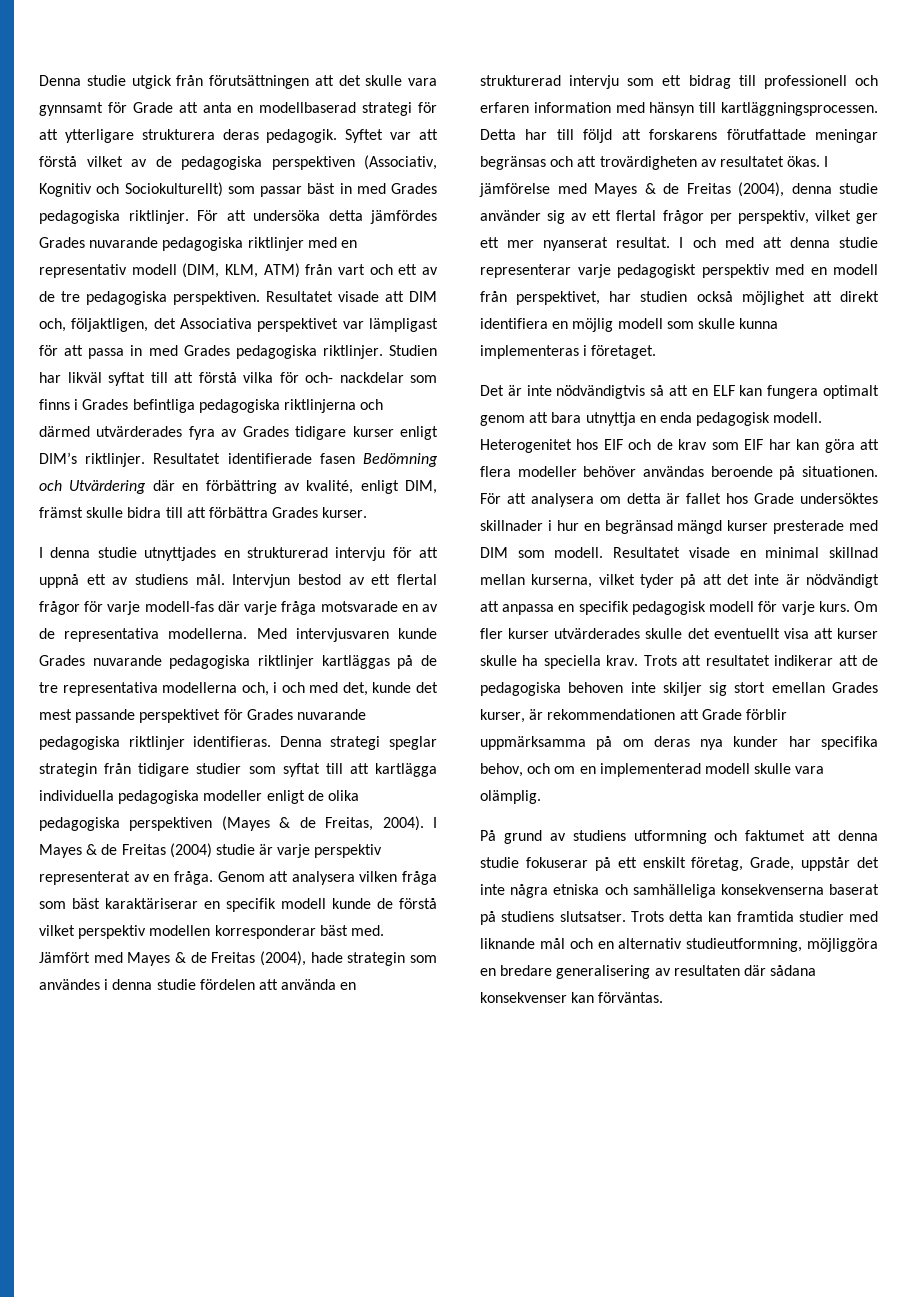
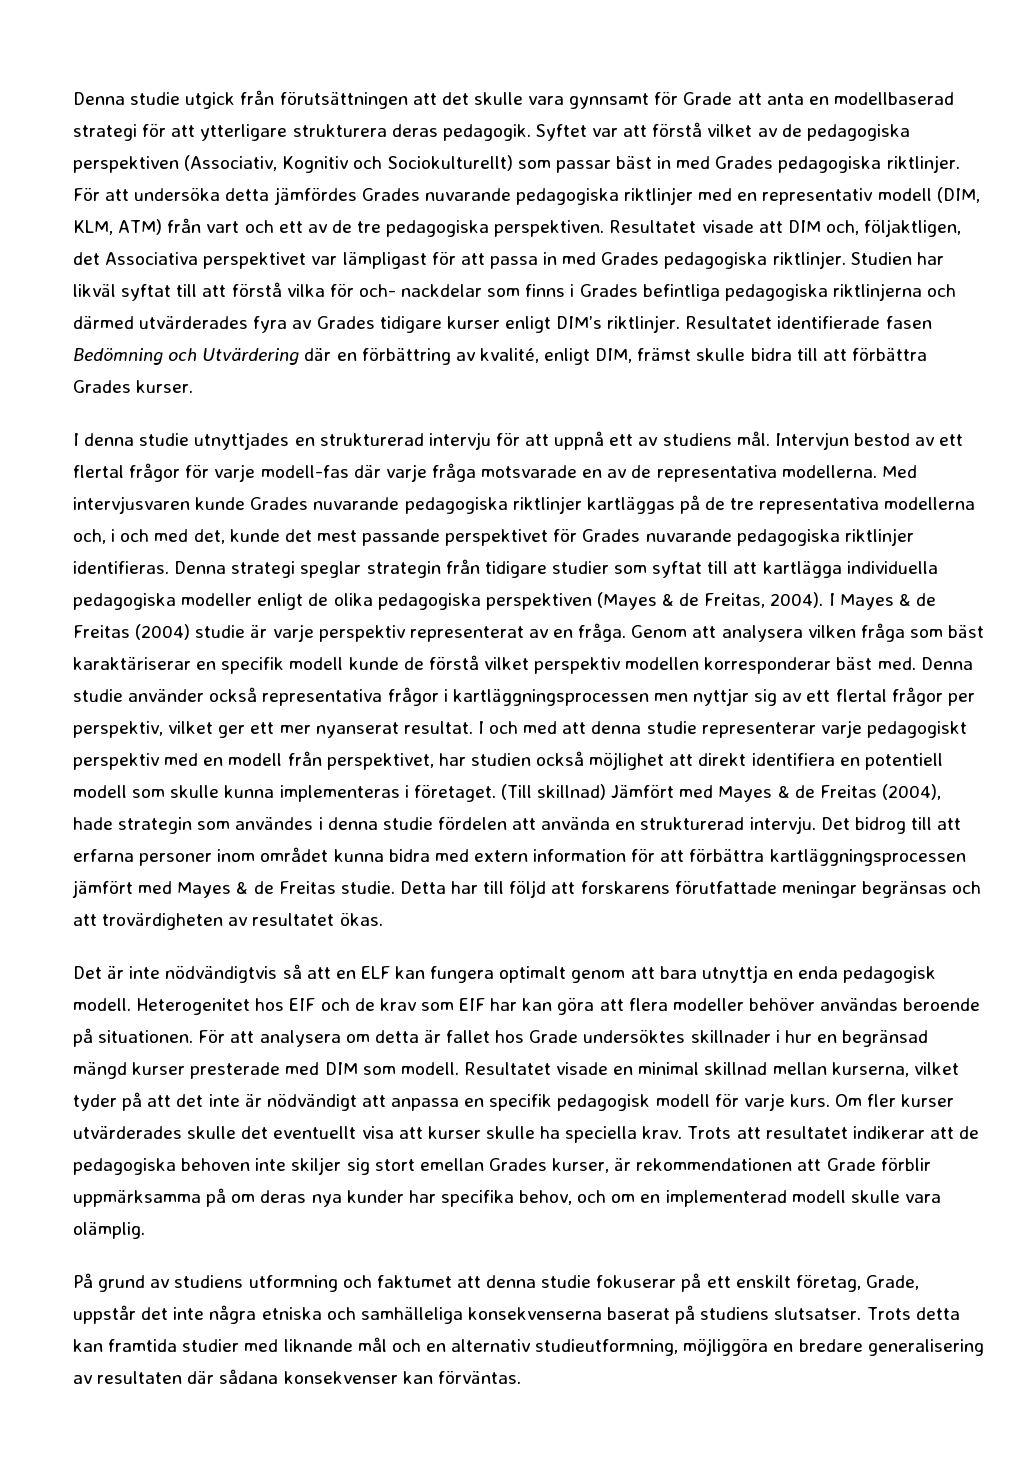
- Jämfört med Mayes & de Freitas (2004), hade strategin som användes i denna studie fördelen att använda en strukturerad intervju som ett bidrag till professionell och erfaren information med hänsyn till kartläggningsprocessen. Detta har till följd att forskarens förutfattade meningar begränsas och att trovärdigheten av resultatet ökas. I jämförelse med Mayes & de Freitas (2004), denna studie använder sig av ett flertal frågor per perspektiv, vilket ger ett mer nyanserat resultat.
+ Denna studie använder också representativa frågor i kartläggningsprocessen men nyttjar sig av ett flertal frågor per perspektiv, vilket ger ett mer nyanserat resultat.
- I och med att denna studie representerar varje pedagogiskt perspektiv med en modell från perspektivet, har studien också möjlighet att direkt identifiera en möjlig modell som skulle kunna implementeras i företaget.
+ I och med att denna studie representerar varje pedagogiskt perspektiv med en modell från perspektivet, har studien också möjlighet att direkt identifiera en potentiell modell som skulle kunna implementeras i företaget. (Till skillnad) Jämfört med Mayes & de Freitas (2004), hade strategin som användes i denna studie fördelen att använda en strukturerad intervju. Det bidrog till att erfarna personer inom området kunna bidra med extern information för att förbättra kartläggningsprocessen jämfört med Mayes & de Freitas studie. Detta har till följd att forskarens förutfattade meningar begränsas och att trovärdigheten av resultatet ökas.

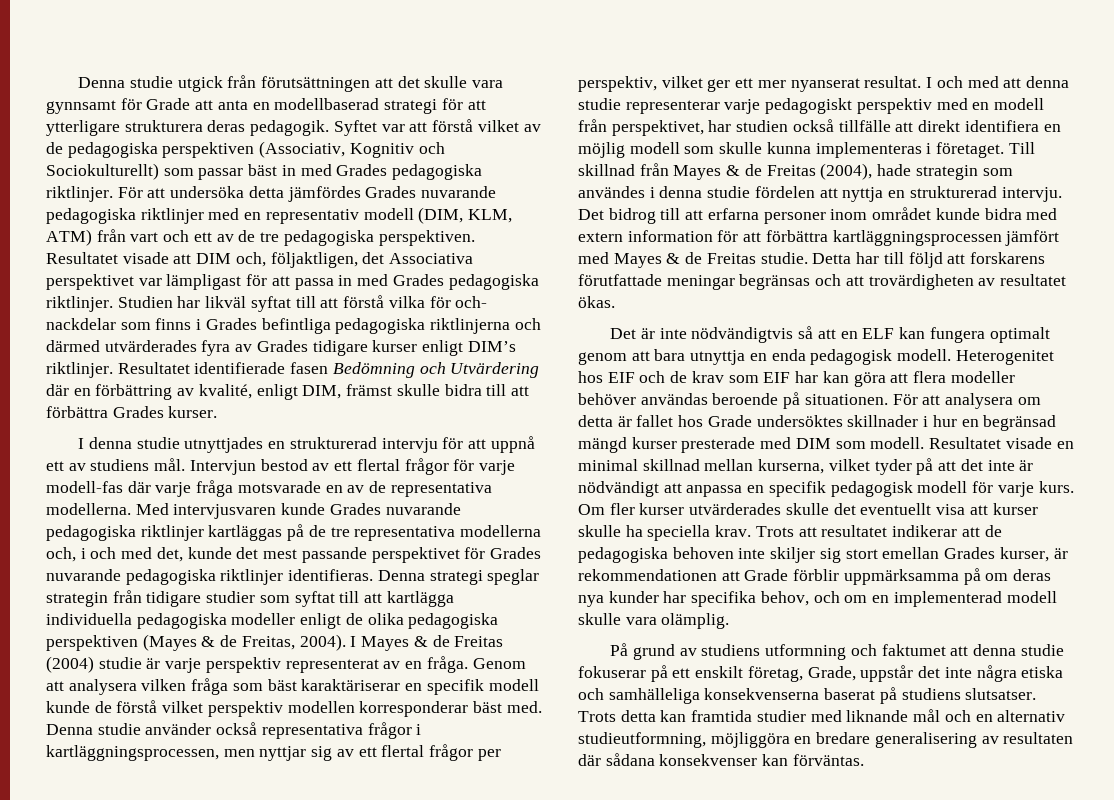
- Denna studie använder också representativa frågor i kartläggningsprocessen men nyttjar sig av ett flertal frågor per perspektiv, vilket ger ett mer nyanserat resultat.
+ Denna studie använder också representativa frågor i kartläggningsprocessen, men nyttjar sig av ett flertal frågor per perspektiv, vilket ger ett mer nyanserat resultat.
- I och med att denna studie representerar varje pedagogiskt perspektiv med en modell från perspektivet, har studien också möjlighet att direkt identifiera en potentiell modell som skulle kunna implementeras i företaget.
+ I och med att denna studie representerar varje pedagogiskt perspektiv med en modell från perspektivet, har studien också tillfälle att direkt identifiera en möjlig modell som skulle kunna implementeras i företaget.
- (Till skillnad) Jämfört med Mayes & de Freitas (2004), hade strategin som användes i denna studie fördelen att använda en strukturerad intervju.
+ Till skillnad från Mayes & de Freitas (2004), hade strategin som användes i denna studie fördelen att nyttja en strukturerad intervju.
- Det bidrog till att erfarna personer inom området kunna bidra med extern information för att förbättra kartläggningsprocessen jämfört med Mayes & de Freitas studie.
+ Det bidrog till att erfarna personer inom området kunde bidra med extern information för att förbättra kartläggningsprocessen jämfört med Mayes & de Freitas studie.
- På grund av studiens utformning och faktumet att denna studie fokuserar på ett enskilt företag, Grade, uppstår det inte några etniska och samhälleliga konsekvenserna baserat på studiens slutsatser.
+ På grund av studiens utformning och faktumet att denna studie fokuserar på ett enskilt företag, Grade, uppstår det inte några etiska och samhälleliga konsekvenserna baserat på studiens slutsatser.

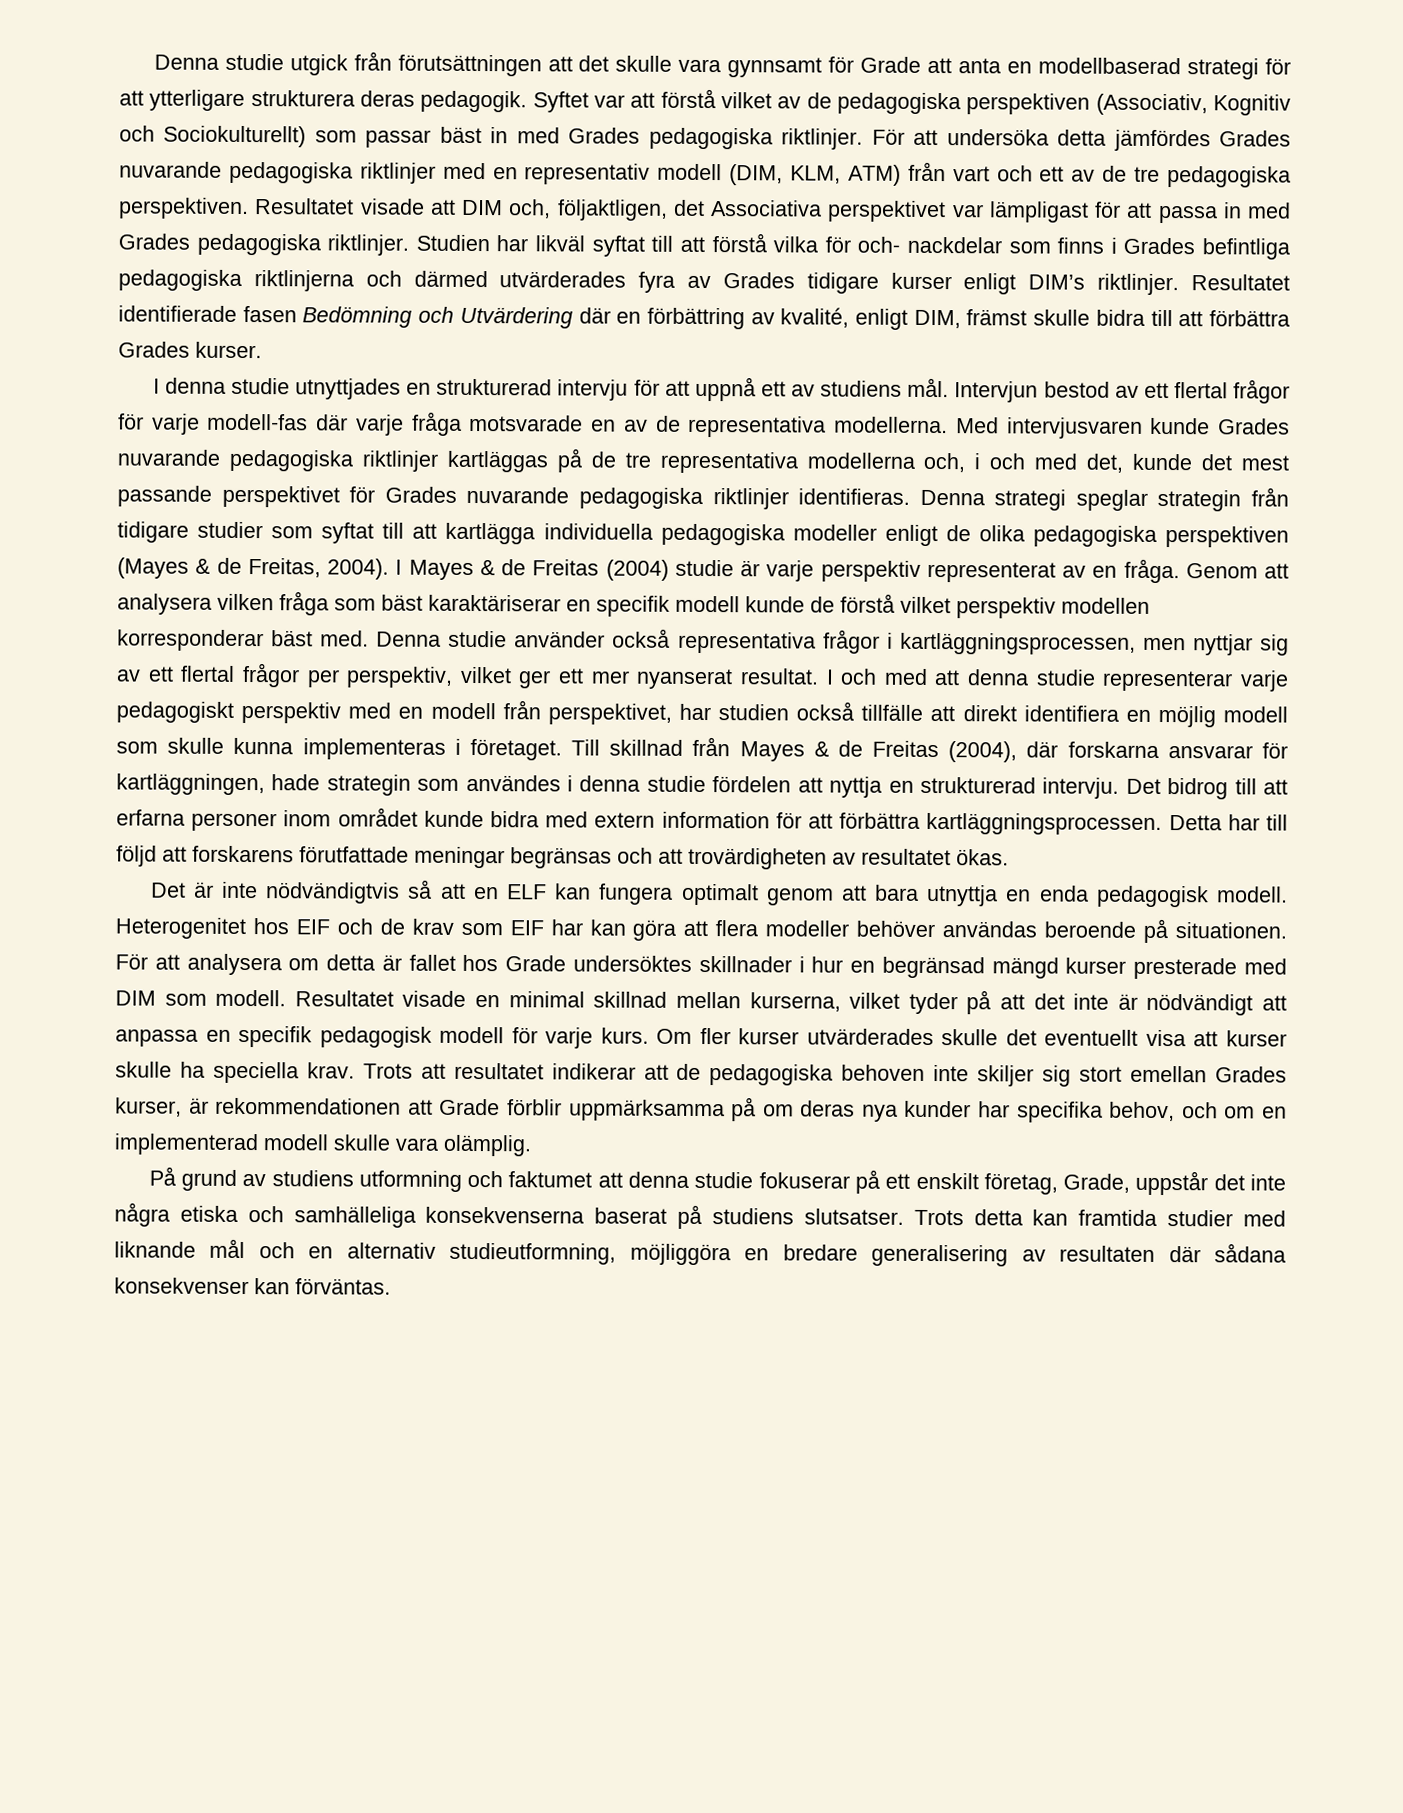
- Till skillnad från Mayes & de Freitas (2004), hade strategin som användes i denna studie fördelen att nyttja en strukturerad intervju.
+ Till skillnad från Mayes & de Freitas (2004), där forskarna ansvarar för kartläggningen, hade strategin som användes i denna studie fördelen att nyttja en strukturerad intervju.
- Det bidrog till att erfarna personer inom området kunde bidra med extern information för att förbättra kartläggningsprocessen jämfört med Mayes & de Freitas studie.
+ Det bidrog till att erfarna personer inom området kunde bidra med extern information för att förbättra kartläggningsprocessen.

